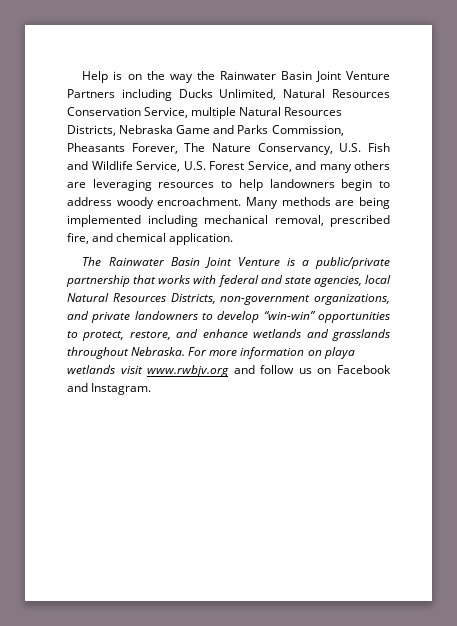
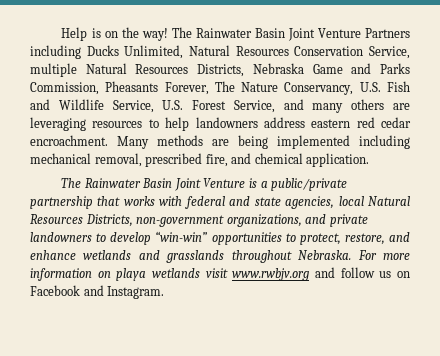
- Help is on the way the Rainwater Basin Joint Venture Partners including Ducks Unlimited, Natural Resources Conservation Service, multiple Natural Resources Districts, Nebraska Game and Parks Commission, Pheasants Forever, The Nature Conservancy, U.S. Fish and Wildlife Service, U.S. Forest Service, and many others are leveraging resources to help landowners begin to address woody encroachment.
+ Help is on the way! The Rainwater Basin Joint Venture Partners including Ducks Unlimited, Natural Resources Conservation Service, multiple Natural Resources Districts, Nebraska Game and Parks Commission, Pheasants Forever, The Nature Conservancy, U.S. Fish and Wildlife Service, U.S. Forest Service, and many others are leveraging resources to help landowners address eastern red cedar encroachment.

